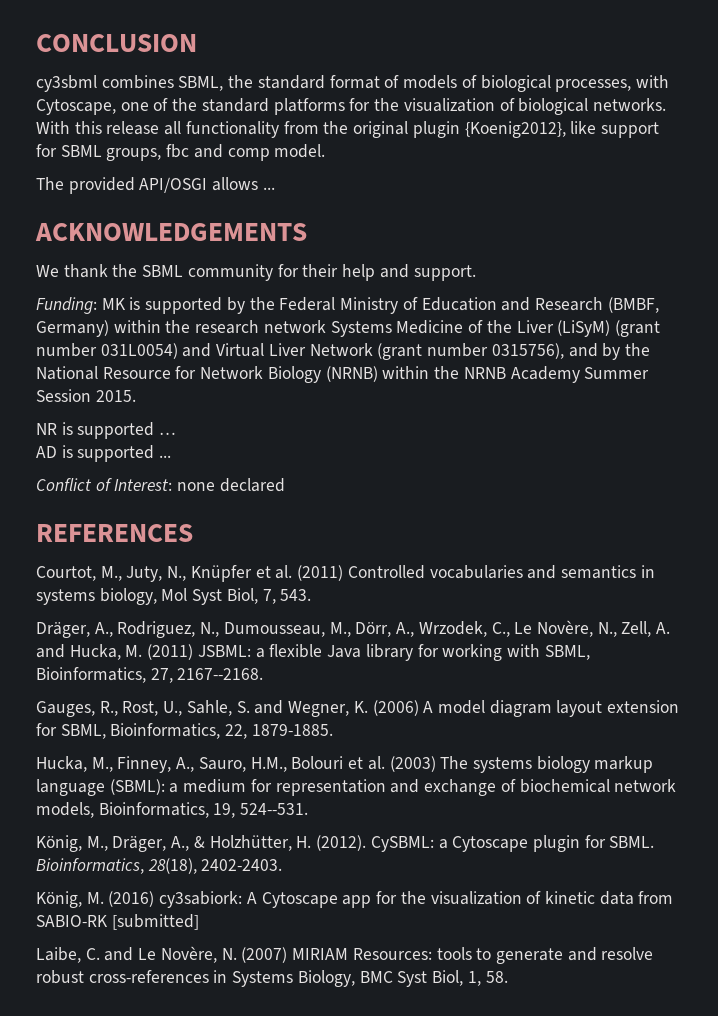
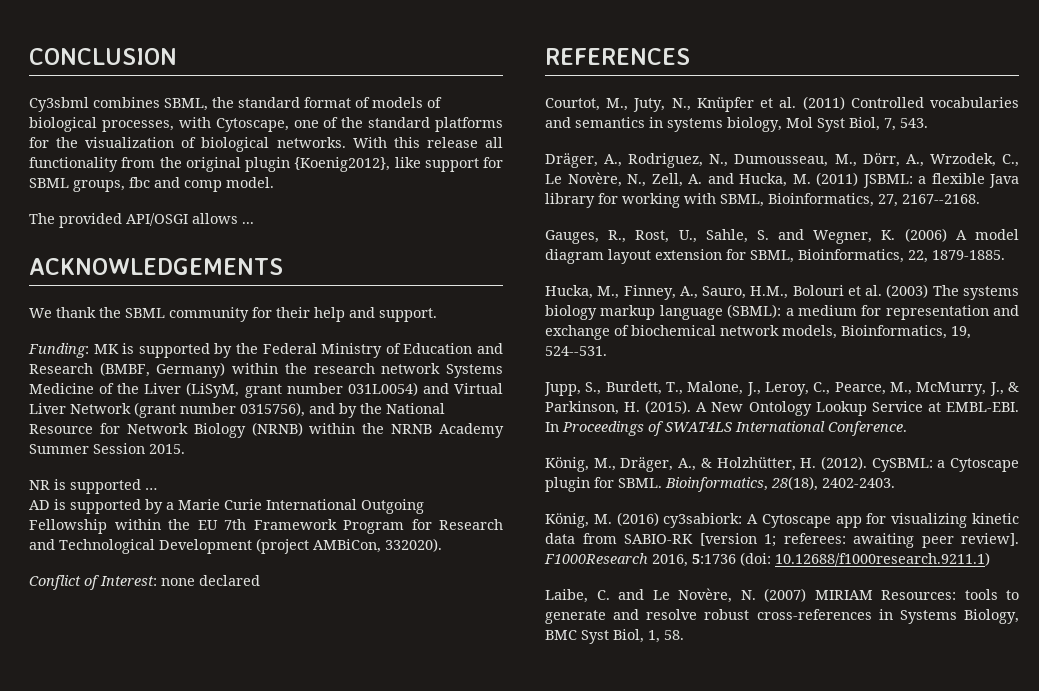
- cy3sbml combines SBML, the standard format of models of biological processes, with Cytoscape, one of the standard platforms for the visualization of biological networks.
+ Cy3sbml combines SBML, the standard format of models of biological processes, with Cytoscape, one of the standard platforms for the visualization of biological networks.
- Funding: MK is supported by the Federal Ministry of Education and Research (BMBF, Germany) within the research network Systems Medicine of the Liver (LiSyM) (grant number 031L0054) and Virtual Liver Network (grant number 0315756), and by the National Resource for Network Biology (NRNB) within the NRNB Academy Summer Session 2015.
+ Funding: MK is supported by the Federal Ministry of Education and Research (BMBF, Germany) within the research network Systems Medicine of the Liver (LiSyM, grant number 031L0054) and Virtual Liver Network (grant number 0315756), and by the National Resource for Network Biology (NRNB) within the NRNB Academy Summer Session 2015.
- AD is supported ...
+ AD is supported by a Marie Curie International Outgoing Fellowship within the EU 7th Framework Program for Research and Technological Development (project AMBiCon, 332020).
+ Jupp, S., Burdett, T., Malone, J., Leroy, C., Pearce, M., McMurry, J., & Parkinson, H. (2015). A New Ontology Lookup Service at EMBL-EBI. In Proceedings of SWAT4LS International Conference.
- König, M. (2016) cy3sabiork: A Cytoscape app for the visualization of kinetic data from SABIO-RK [submitted]
+ König, M. (2016) cy3sabiork: A Cytoscape app for visualizing kinetic data from SABIO-RK [version 1; referees: awaiting peer review]. F1000Research 2016, 5:1736 (doi: 10.12688/f1000research.9211.1)

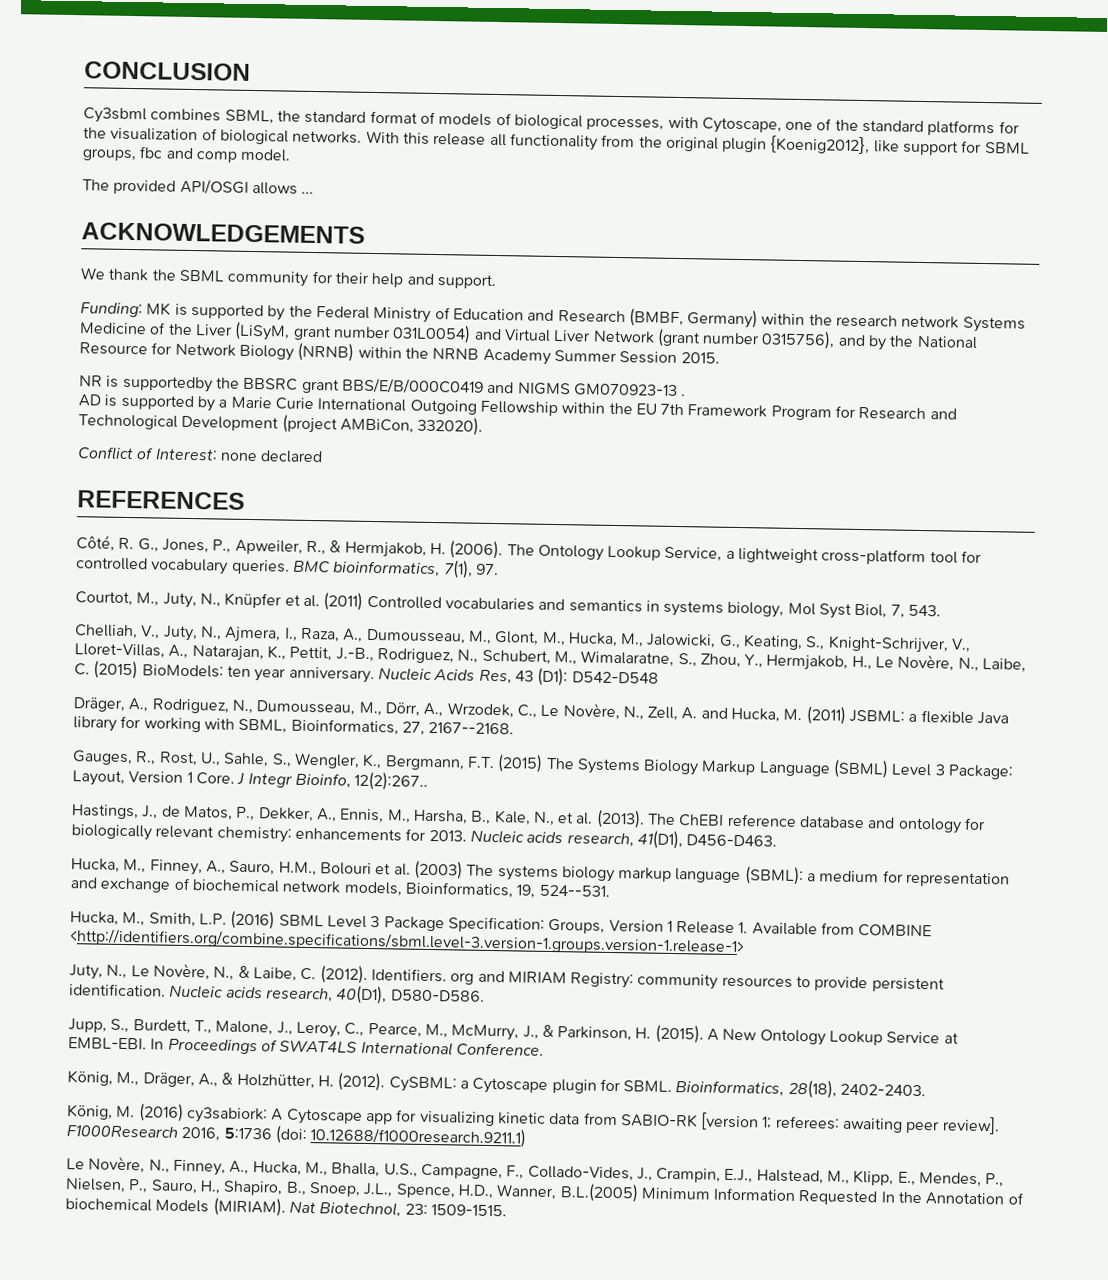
- NR is supported …
+ NR is supportedby the BBSRC grant BBS/E/B/000C0419 and NIGMS GM070923-13 .
+ Côté, R. G., Jones, P., Apweiler, R., & Hermjakob, H. (2006). The Ontology Lookup Service, a lightweight cross-platform tool for controlled vocabulary queries. BMC bioinformatics, 7(1), 97.
+ Chelliah, V., Juty, N., Ajmera, I., Raza, A., Dumousseau, M., Glont, M., Hucka, M., Jalowicki, G., Keating, S., Knight-Schrijver, V., Lloret-Villas, A., Natarajan, K., Pettit, J.-B., Rodriguez, N., Schubert, M., Wimalaratne, S., Zhou, Y., Hermjakob, H., Le Novère, N., Laibe, C. (2015) BioModels: ten year anniversary. Nucleic Acids Res, 43 (D1): D542-D548
- Gauges, R., Rost, U., Sahle, S. and Wegner, K. (2006) A model diagram layout extension for SBML, Bioinformatics, 22, 1879-1885.
+ Gauges, R., Rost, U., Sahle, S., Wengler, K., Bergmann, F.T. (2015) The Systems Biology Markup Language (SBML) Level 3 Package: Layout, Version 1 Core. J Integr Bioinfo, 12(2):267..
+ Hastings, J., de Matos, P., Dekker, A., Ennis, M., Harsha, B., Kale, N., et al. (2013). The ChEBI reference database and ontology for biologically relevant chemistry: enhancements for 2013. Nucleic acids research, 41(D1), D456-D463.
+ Hucka, M., Smith, L.P. (2016) SBML Level 3 Package Specification: Groups, Version 1 Release 1. Available from COMBINE <http://identifiers.org/combine.specifications/sbml.level-3.version-1.groups.version-1.release-1>
+ Juty, N., Le Novère, N., & Laibe, C. (2012). Identifiers. org and MIRIAM Registry: community resources to provide persistent identification. Nucleic acids research, 40(D1), D580-D586.
- Laibe, C. and Le Novère, N. (2007) MIRIAM Resources: tools to generate and resolve robust cross-references in Systems Biology, BMC Syst Biol, 1, 58.
+ Le Novère, N., Finney, A., Hucka, M., Bhalla, U.S., Campagne, F., Collado-Vides, J., Crampin, E.J., Halstead, M., Klipp, E., Mendes, P., Nielsen, P., Sauro, H., Shapiro, B., Snoep, J.L., Spence, H.D., Wanner, B.L.(2005) Minimum Information Requested In the Annotation of biochemical Models (MIRIAM). Nat Biotechnol, 23: 1509-1515.

